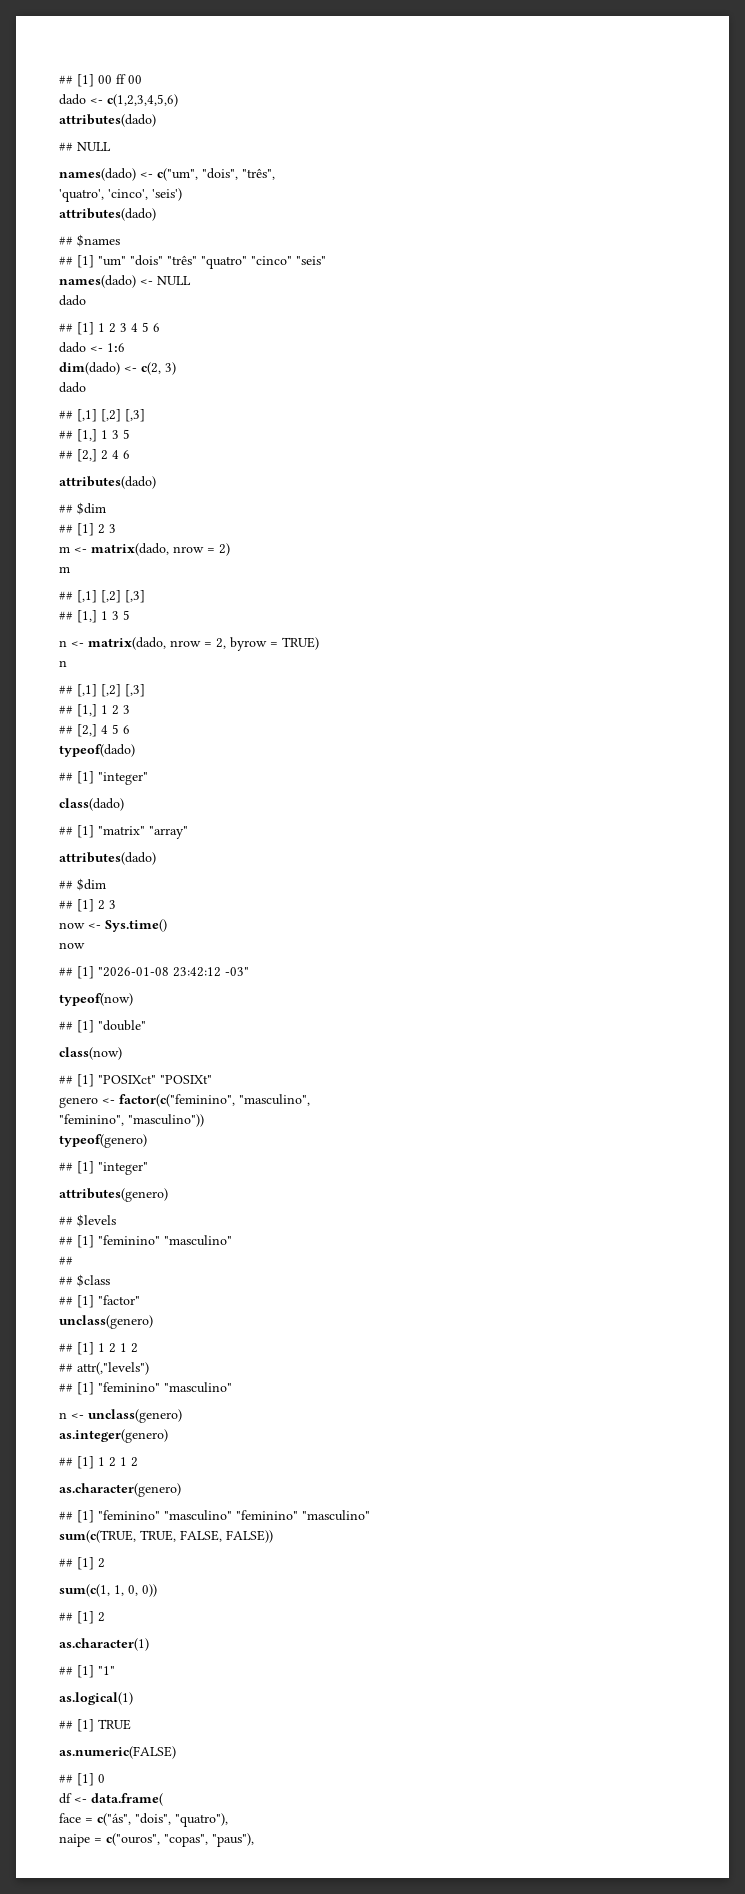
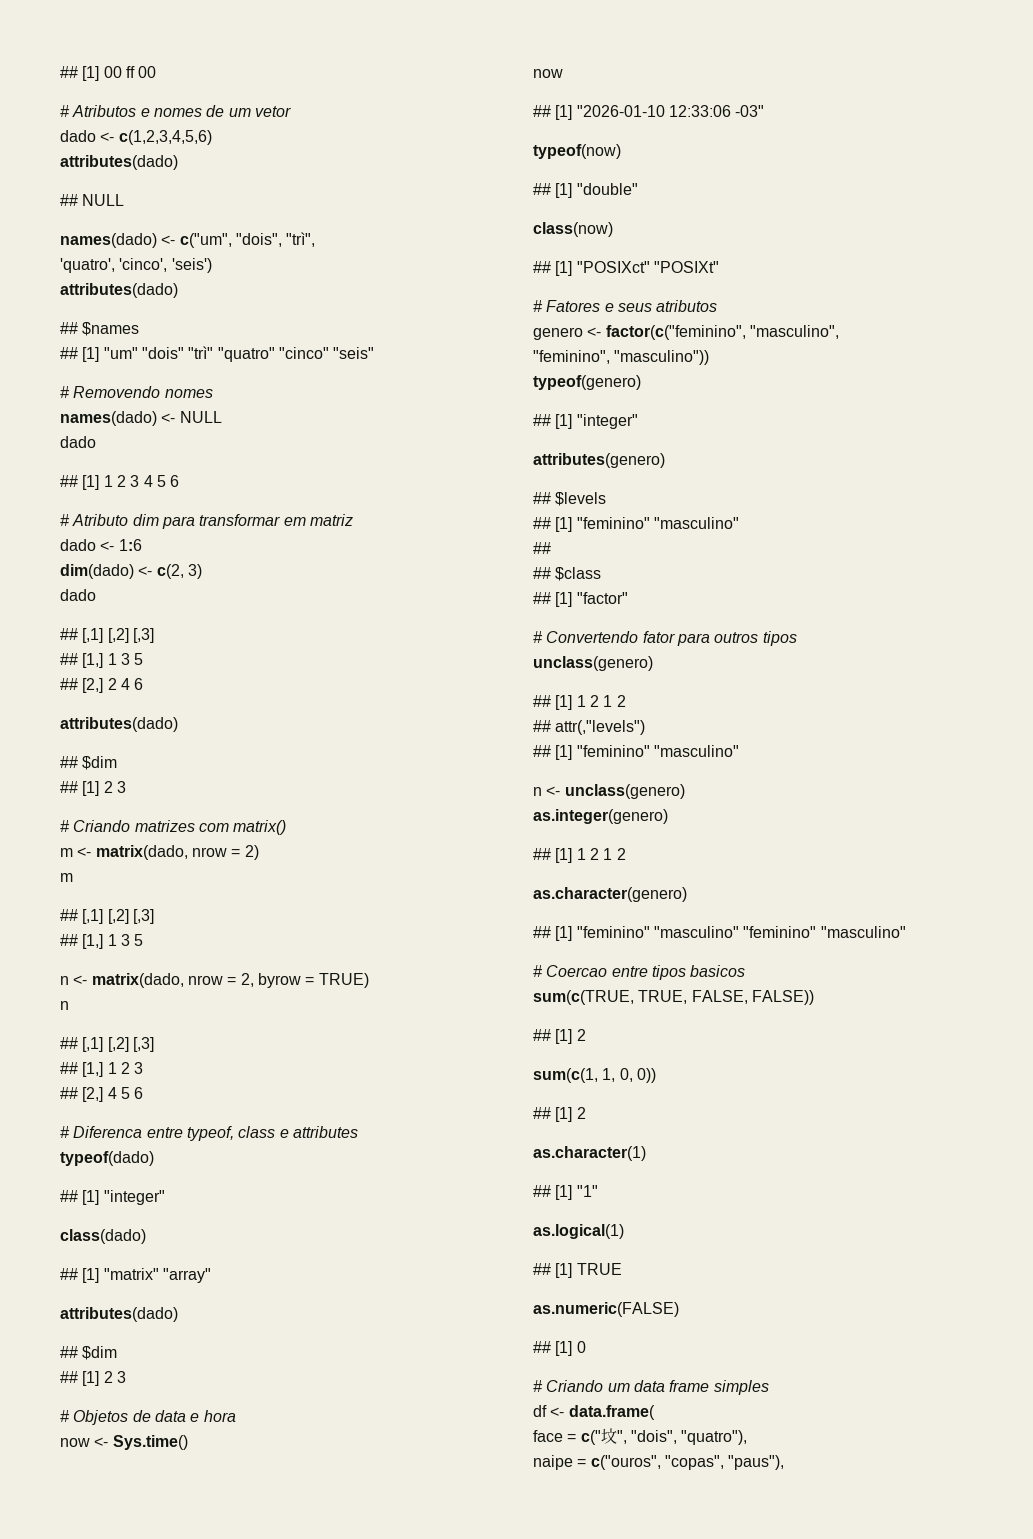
+ # Atributos e nomes de um vetor
- names(dado) <- c("um", "dois", "três",
+ names(dado) <- c("um", "dois", "trì",
- ## [1] "um" "dois" "três" "quatro" "cinco" "seis"
+ ## [1] "um" "dois" "trì" "quatro" "cinco" "seis"
+ # Removendo nomes
+ # Atributo dim para transformar em matriz
+ # Criando matrizes com matrix()
+ # Diferenca entre typeof, class e attributes
+ # Objetos de data e hora
- ## [1] "2026-01-08 23:42:12 -03"
+ ## [1] "2026-01-10 12:33:06 -03"
+ # Fatores e seus atributos
+ # Convertendo fator para outros tipos
+ # Coercao entre tipos basicos
+ # Criando um data frame simples
- face = c("ás", "dois", "quatro"),
+ face = c("坟", "dois", "quatro"),

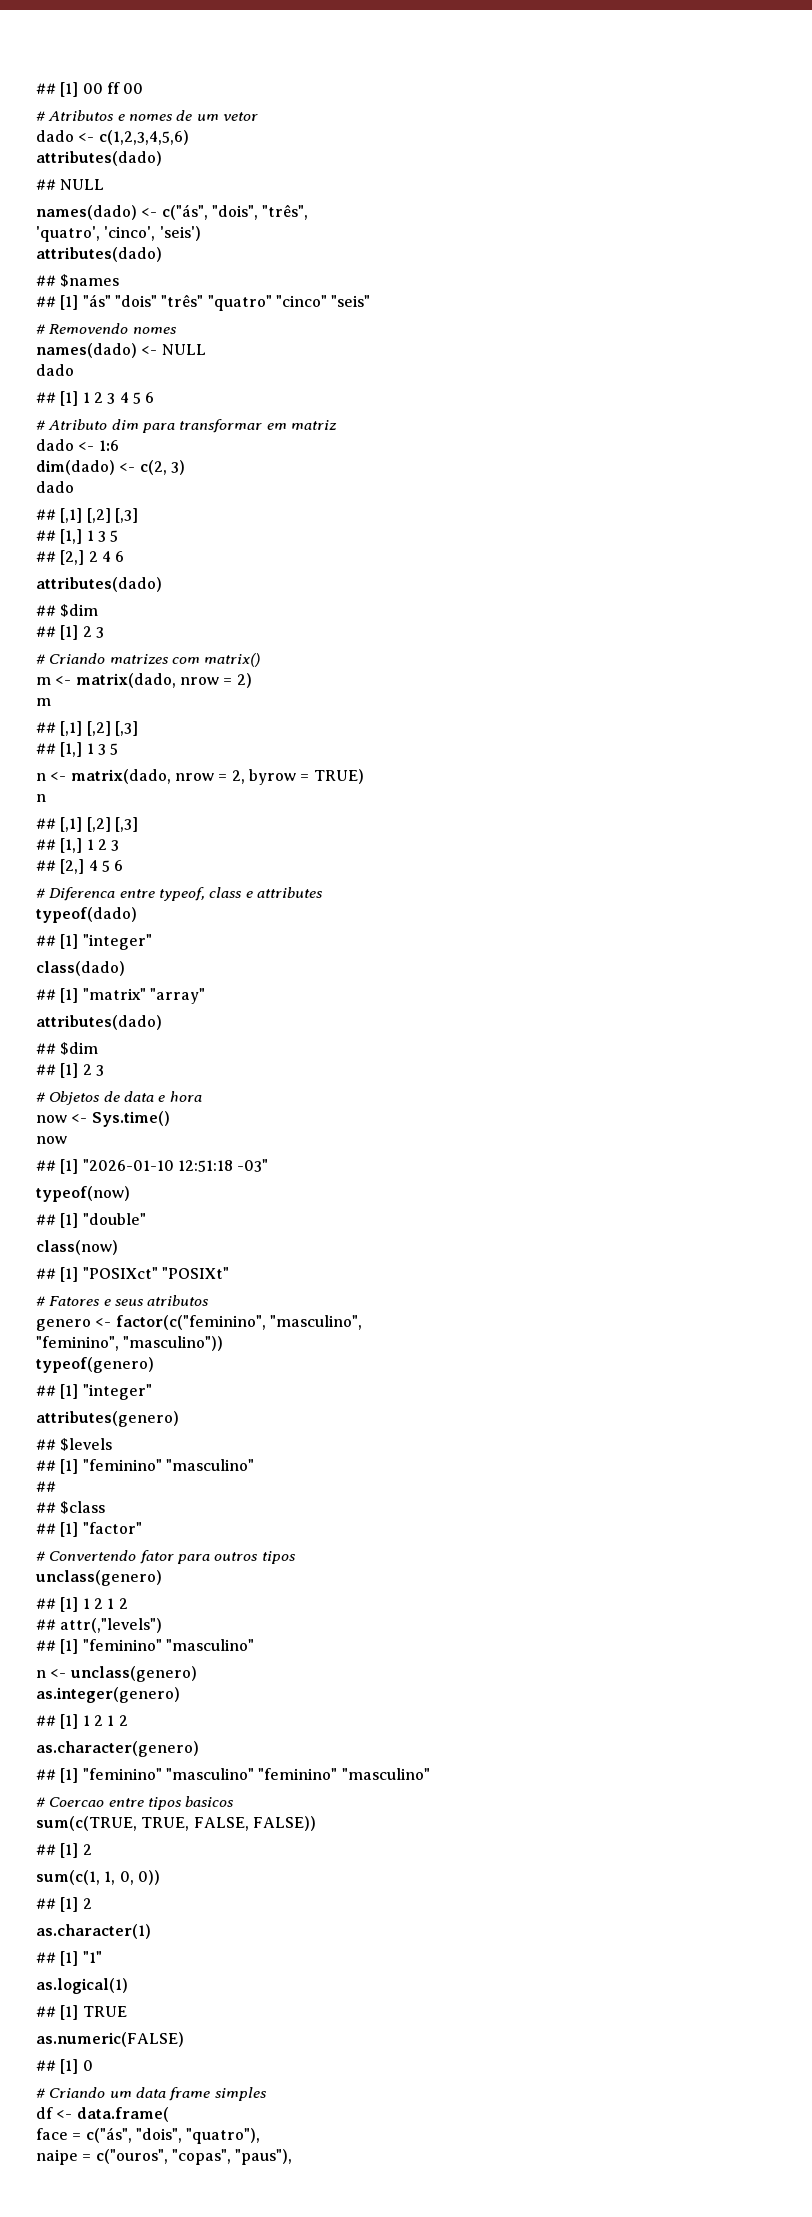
- names(dado) <- c("um", "dois", "trì",
+ names(dado) <- c("ás", "dois", "três",
- ## [1] "um" "dois" "trì" "quatro" "cinco" "seis"
+ ## [1] "ás" "dois" "três" "quatro" "cinco" "seis"
- ## [1] "2026-01-10 12:33:06 -03"
+ ## [1] "2026-01-10 12:51:18 -03"
- face = c("坟", "dois", "quatro"),
+ face = c("ás", "dois", "quatro"),

